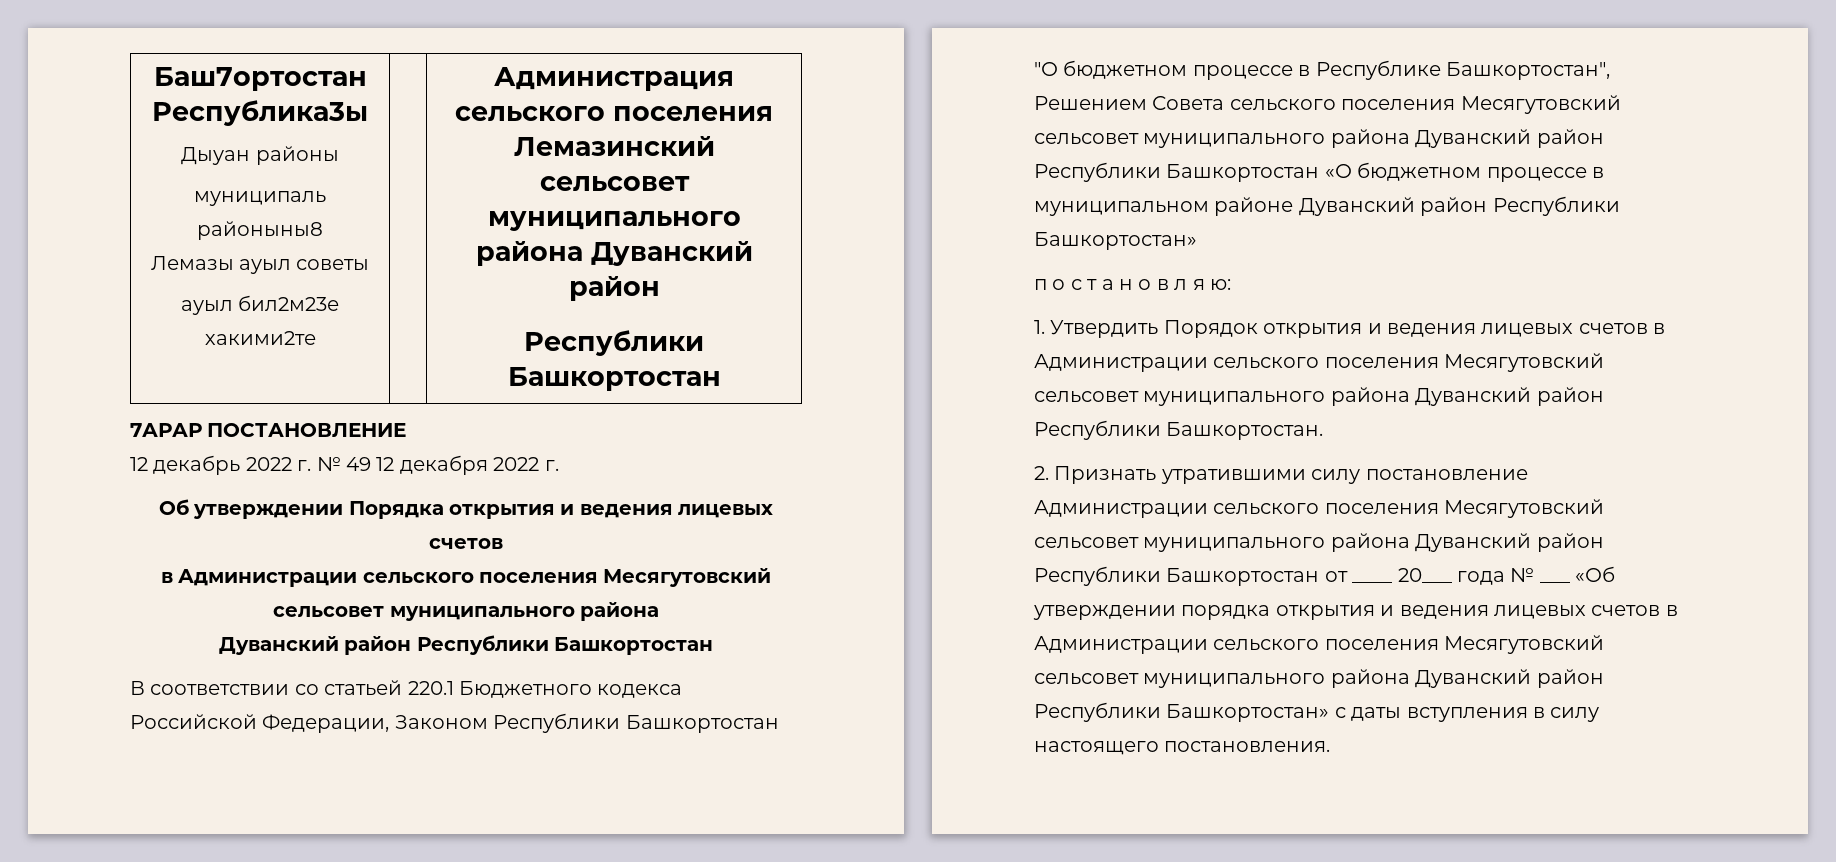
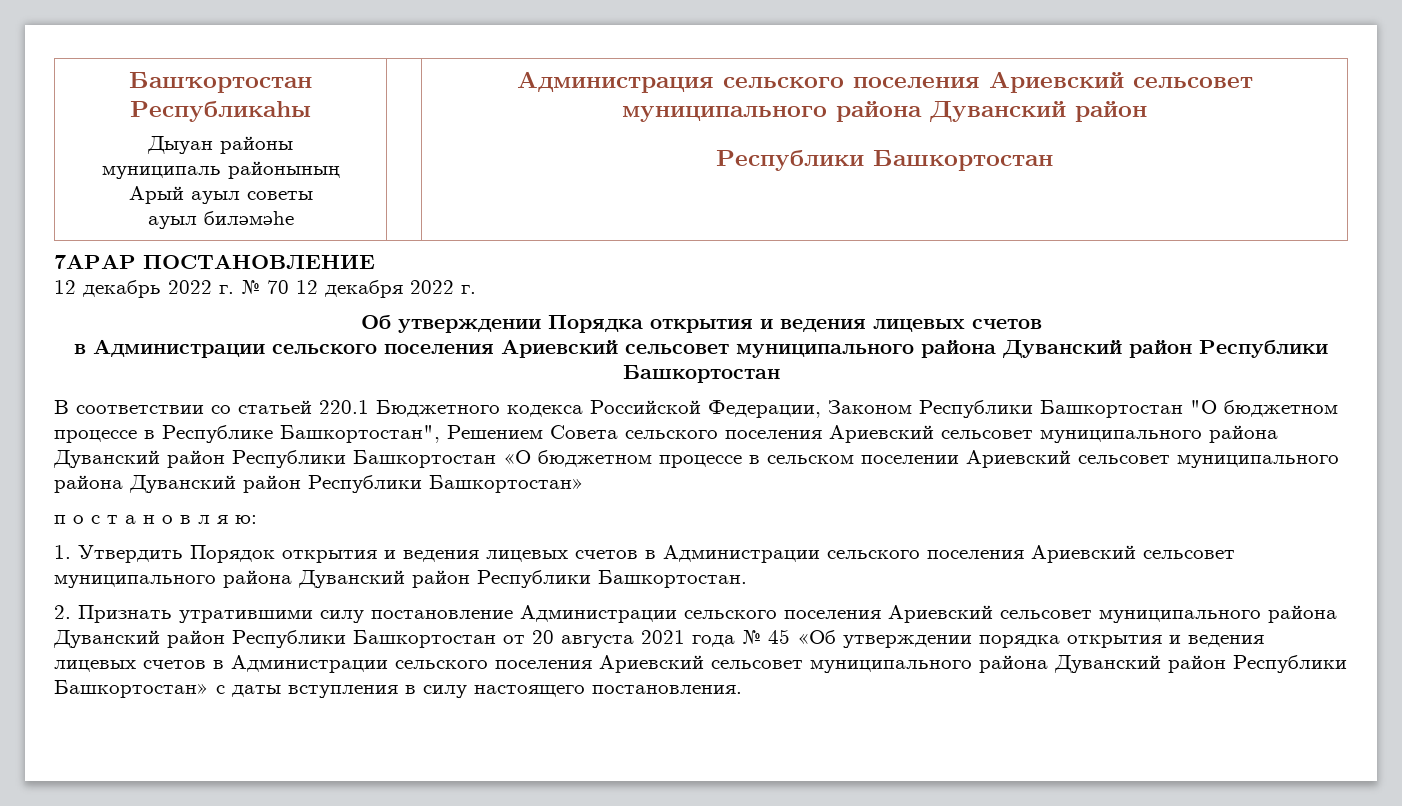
- Баш7ортостан Республика3ы
+ Башҡортостан Республикаһы
  Дыуан районы
- муниципаль районыны8
- Лемазы ауыл советы
- ауыл бил2м23е хакими2те | | Администрация сельского поселения Лемазинский сельсовет муниципального района Дуванский район
+ муниципаль районының
+ Арый ауыл советы
+ ауыл биләмәһе | | Администрация сельского поселения Ариевский сельсовет муниципального района Дуванский район
- 12 декабрь 2022 г. № 49 12 декабря 2022 г.
+ 12 декабрь 2022 г. № 70 12 декабря 2022 г.
  Об утверждении Порядка открытия и ведения лицевых счетов
- в Администрации сельского поселения Месягутовский сельсовет муниципального района
- Дуванский район Республики Башкортостан
+ в Администрации сельского поселения Ариевский сельсовет муниципального района Дуванский район Республики Башкортостан
- В соответствии со статьей 220.1 Бюджетного кодекса Российской Федерации, Законом Республики Башкортостан "О бюджетном процессе в Республике Башкортостан", Решением Совета сельского поселения Месягутовский сельсовет муниципального района Дуванский район Республики Башкортостан «О бюджетном процессе в муниципальном районе Дуванский район Республики Башкортостан»
+ В соответствии со статьей 220.1 Бюджетного кодекса Российской Федерации, Законом Республики Башкортостан "О бюджетном процессе в Республике Башкортостан", Решением Совета сельского поселения Ариевский сельсовет муниципального района Дуванский район Республики Башкортостан «О бюджетном процессе в сельском поселении Ариевский сельсовет муниципального района Дуванский район Республики Башкортостан»
- 1. Утвердить Порядок открытия и ведения лицевых счетов в Администрации сельского поселения Месягутовский сельсовет муниципального района Дуванский район Республики Башкортостан.
+ 1. Утвердить Порядок открытия и ведения лицевых счетов в Администрации сельского поселения Ариевский сельсовет муниципального района Дуванский район Республики Башкортостан.
- 2. Признать утратившими силу постановление Администрации сельского поселения Месягутовский сельсовет муниципального района Дуванский район Республики Башкортостан от ____ 20___ года № ___ «Об утверждении порядка открытия и ведения лицевых счетов в Администрации сельского поселения Месягутовский сельсовет муниципального района Дуванский район Республики Башкортостан» с даты вступления в силу настоящего постановления.
+ 2. Признать утратившими силу постановление Администрации сельского поселения Ариевский сельсовет муниципального района Дуванский район Республики Башкортостан от 20 августа 2021 года № 45 «Об утверждении порядка открытия и ведения лицевых счетов в Администрации сельского поселения Ариевский сельсовет муниципального района Дуванский район Республики Башкортостан» с даты вступления в силу настоящего постановления.

